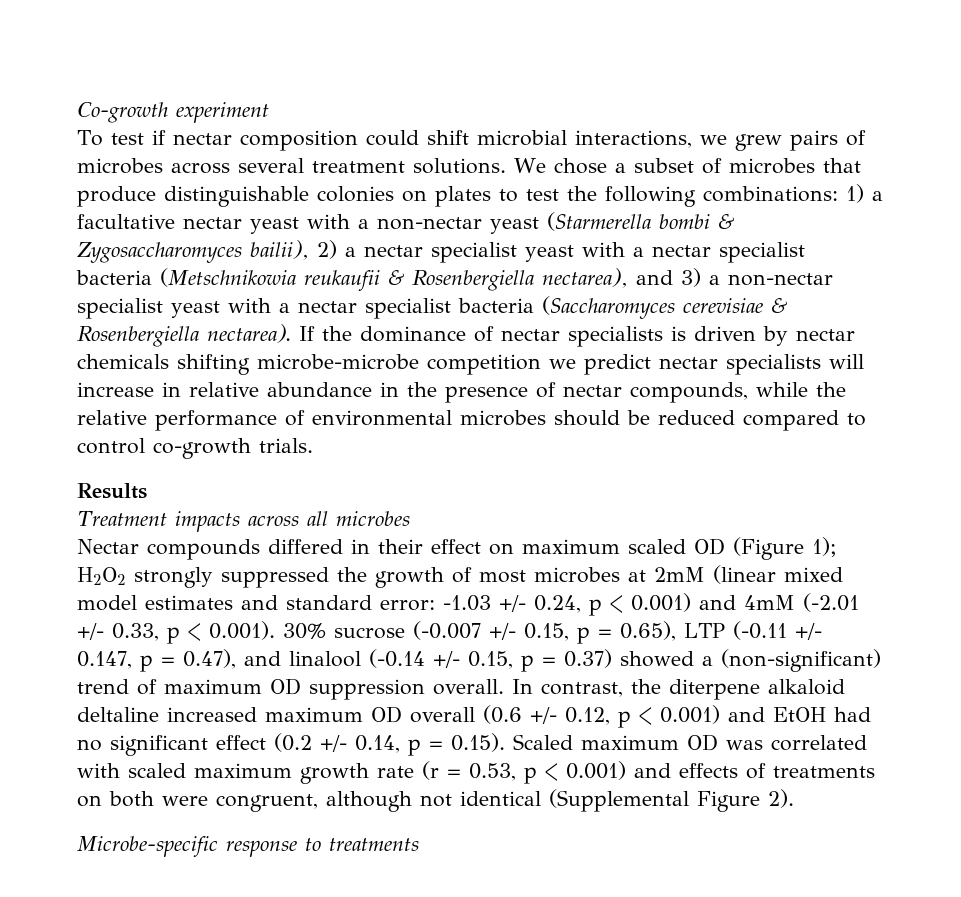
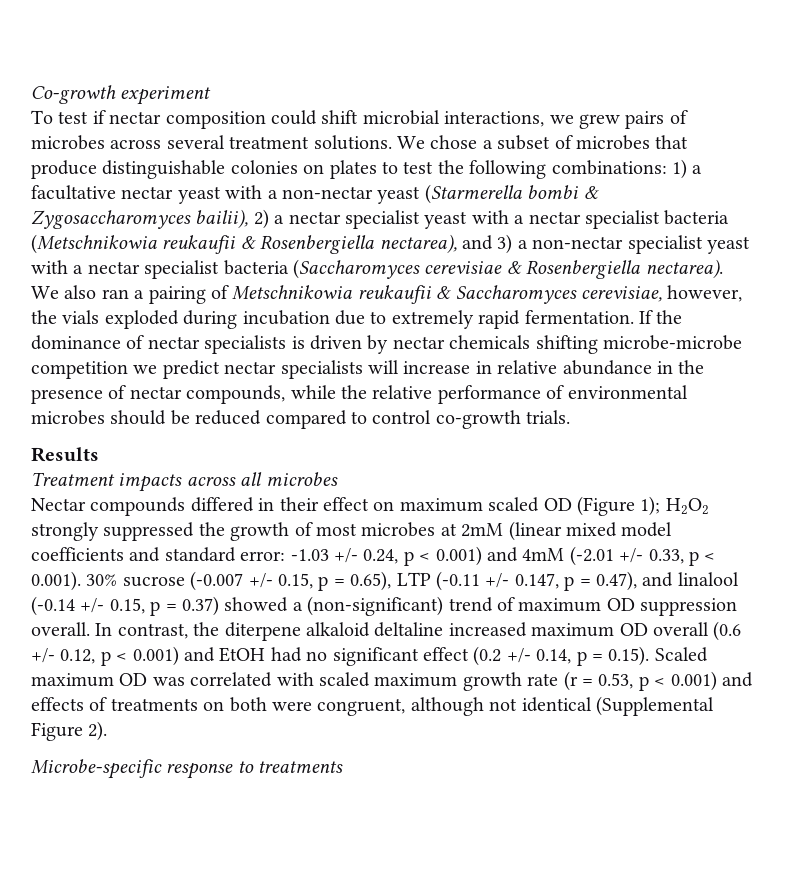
+ We also ran a pairing of Metschnikowia reukaufii & Saccharomyces cerevisiae, however, the vials exploded during incubation due to extremely rapid fermentation.
- H2O2 strongly suppressed the growth of most microbes at 2mM (linear mixed model estimates and standard error:
+ H2O2 strongly suppressed the growth of most microbes at 2mM (linear mixed model coefficients and standard error:

